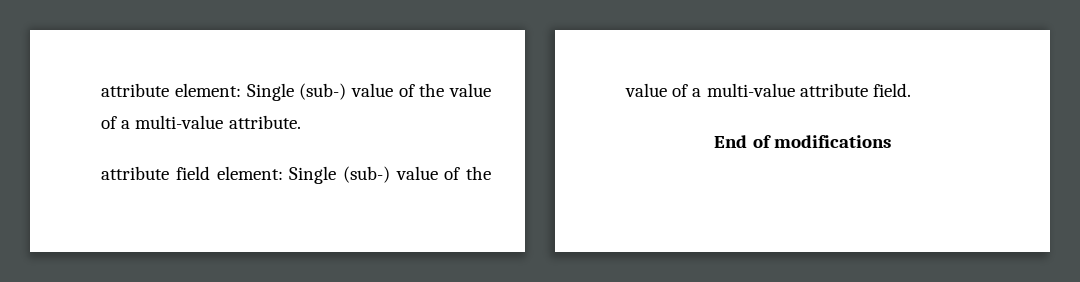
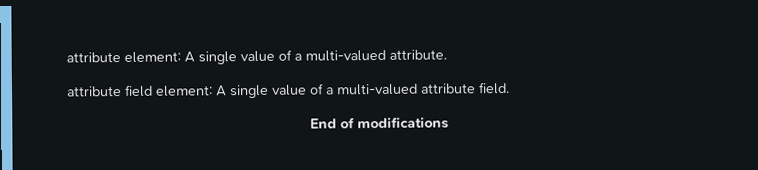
- attribute element: Single (sub-) value of the value of a multi-value attribute.
+ attribute element: A single value of a multi-valued attribute.
- attribute field element: Single (sub-) value of the value of a multi-value attribute field.
+ attribute field element: A single value of a multi-valued attribute field.

